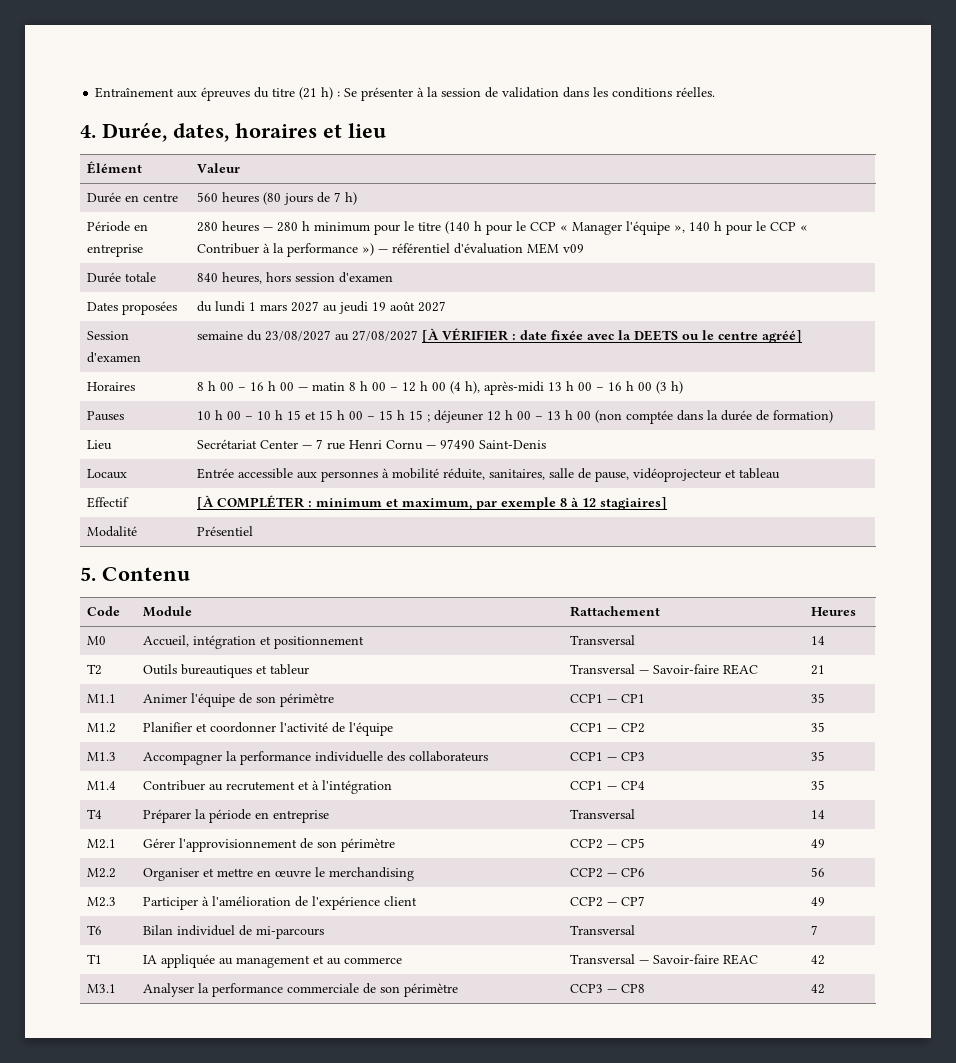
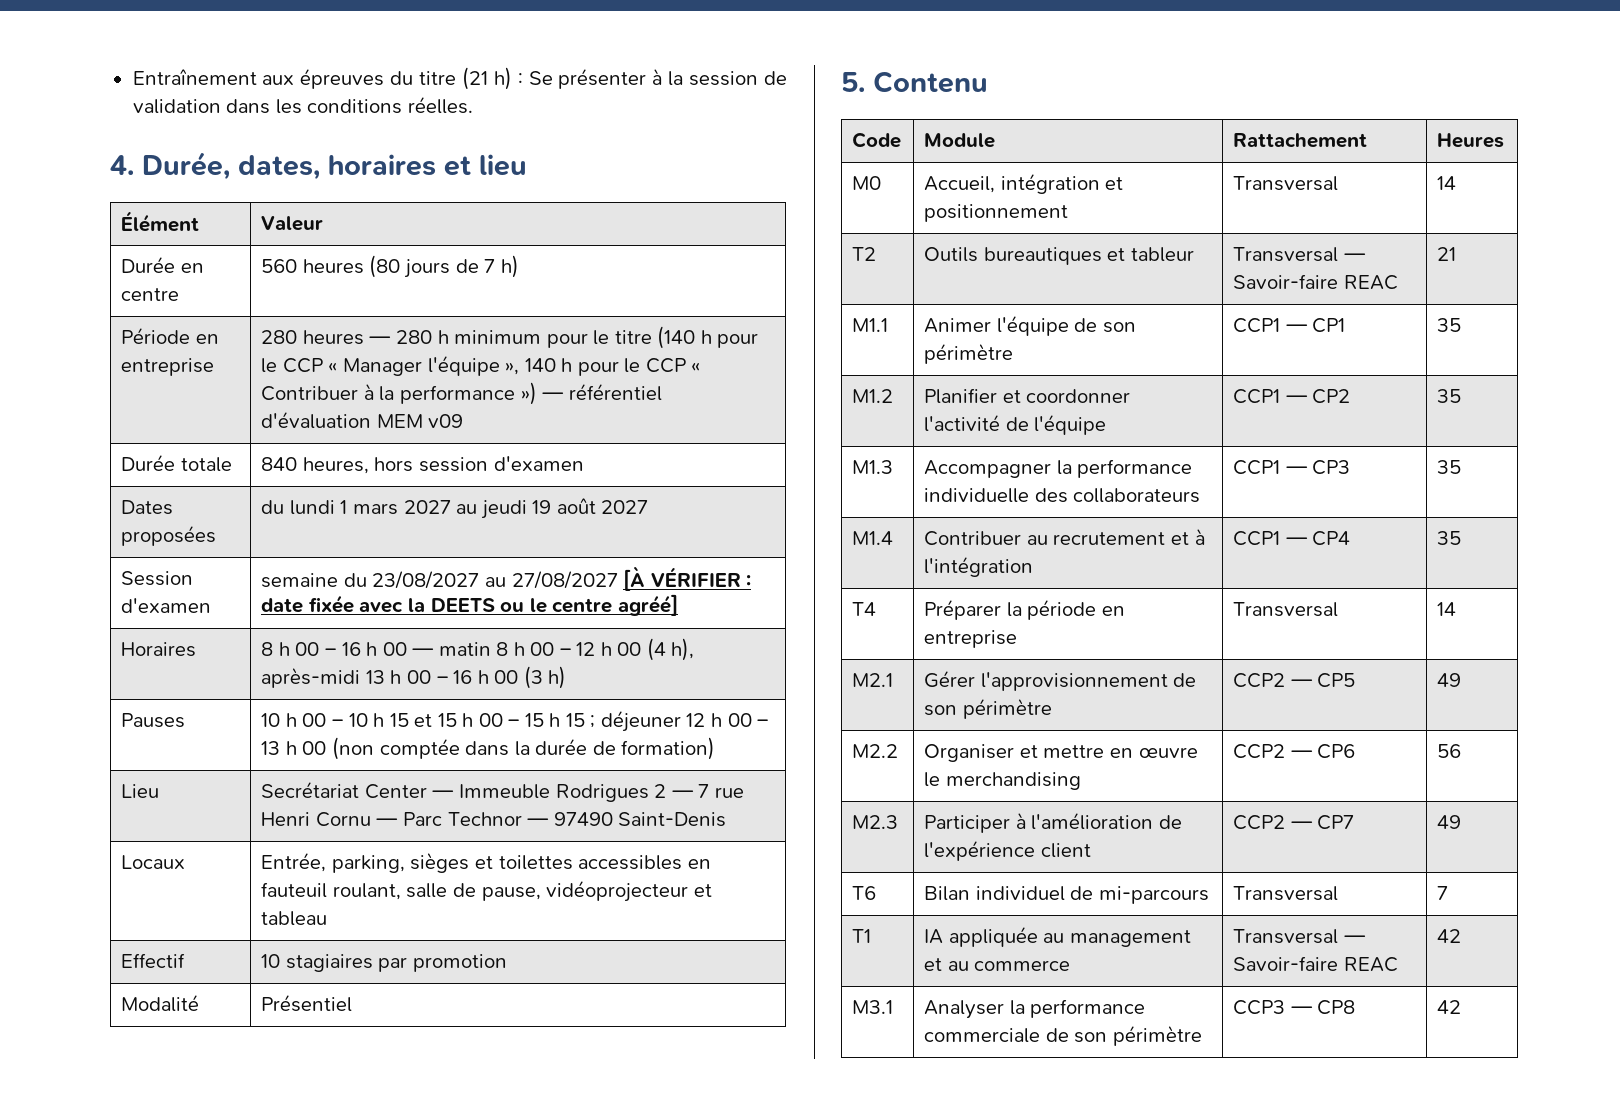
- Lieu | Secrétariat Center — 7 rue Henri Cornu — 97490 Saint-Denis
+ Lieu | Secrétariat Center — Immeuble Rodrigues 2 — 7 rue Henri Cornu — Parc Technor — 97490 Saint-Denis
- Locaux | Entrée accessible aux personnes à mobilité réduite, sanitaires, salle de pause, vidéoprojecteur et tableau
+ Locaux | Entrée, parking, sièges et toilettes accessibles en fauteuil roulant, salle de pause, vidéoprojecteur et tableau
- Effectif | [À COMPLÉTER : minimum et maximum, par exemple 8 à 12 stagiaires]
+ Effectif | 10 stagiaires par promotion

